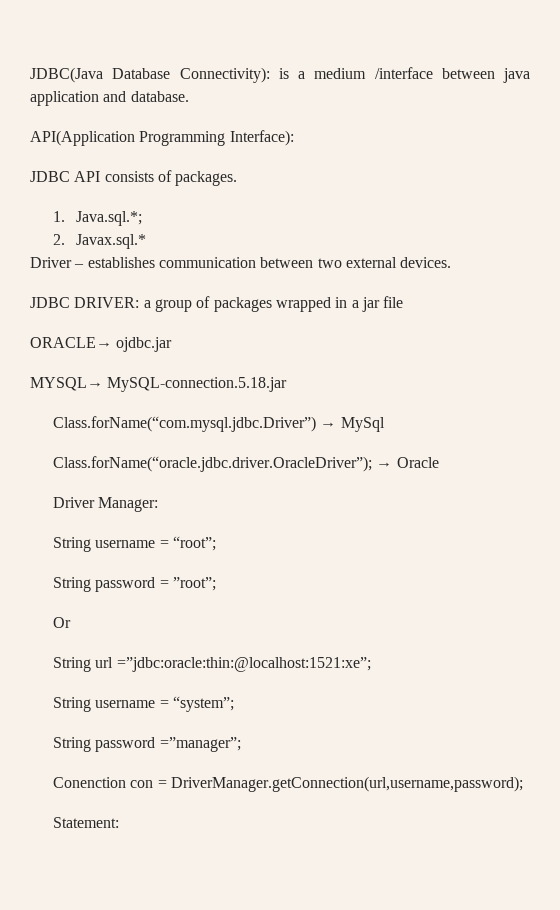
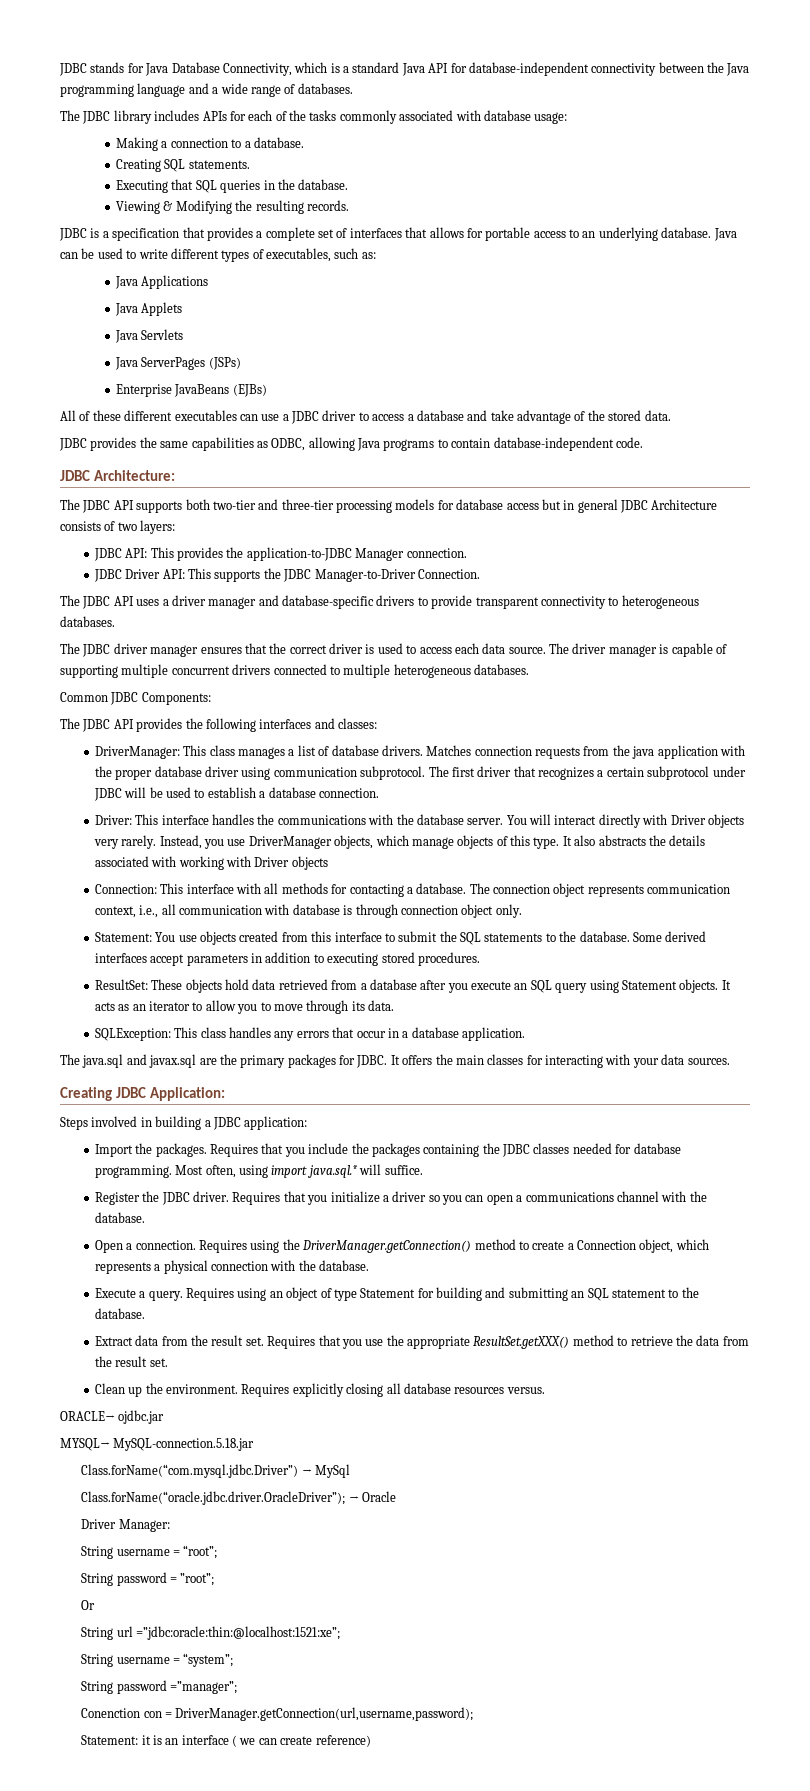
- JDBC(Java Database Connectivity): is a medium /interface between java application and database.
- API(Application Programming Interface):
- JDBC API consists of packages.
- 1. Java.sql.*;
- 2. Javax.sql.*
- Driver – establishes communication between two external devices.
- JDBC DRIVER: a group of packages wrapped in a jar file
+ JDBC stands for Java Database Connectivity, which is a standard Java API for database-independent connectivity between the Java programming language and a wide range of databases.
+ The JDBC library includes APIs for each of the tasks commonly associated with database usage:
+ Making a connection to a database.
+ Creating SQL statements.
+ Executing that SQL queries in the database.
+ Viewing & Modifying the resulting records.
+ JDBC is a specification that provides a complete set of interfaces that allows for portable access to an underlying database. Java can be used to write different types of executables, such as:
+ Java Applications
+ Java Applets
+ Java Servlets
+ Java ServerPages (JSPs)
+ Enterprise JavaBeans (EJBs)
+ All of these different executables can use a JDBC driver to access a database and take advantage of the stored data.
+ JDBC provides the same capabilities as ODBC, allowing Java programs to contain database-independent code.
+ JDBC Architecture:
+ The JDBC API supports both two-tier and three-tier processing models for database access but in general JDBC Architecture consists of two layers:
+ JDBC API: This provides the application-to-JDBC Manager connection.
+ JDBC Driver API: This supports the JDBC Manager-to-Driver Connection.
+ The JDBC API uses a driver manager and database-specific drivers to provide transparent connectivity to heterogeneous databases.
+ The JDBC driver manager ensures that the correct driver is used to access each data source. The driver manager is capable of supporting multiple concurrent drivers connected to multiple heterogeneous databases.
+ Common JDBC Components:
+ The JDBC API provides the following interfaces and classes:
+ DriverManager: This class manages a list of database drivers. Matches connection requests from the java application with the proper database driver using communication subprotocol. The first driver that recognizes a certain subprotocol under JDBC will be used to establish a database connection.
+ Driver: This interface handles the communications with the database server. You will interact directly with Driver objects very rarely. Instead, you use DriverManager objects, which manage objects of this type. It also abstracts the details associated with working with Driver objects
+ Connection: This interface with all methods for contacting a database. The connection object represents communication context, i.e., all communication with database is through connection object only.
+ Statement: You use objects created from this interface to submit the SQL statements to the database. Some derived interfaces accept parameters in addition to executing stored procedures.
+ ResultSet: These objects hold data retrieved from a database after you execute an SQL query using Statement objects. It acts as an iterator to allow you to move through its data.
+ SQLException: This class handles any errors that occur in a database application.
+ The java.sql and javax.sql are the primary packages for JDBC. It offers the main classes for interacting with your data sources.
+ Creating JDBC Application:
+ Steps involved in building a JDBC application:
+ Import the packages. Requires that you include the packages containing the JDBC classes needed for database programming. Most often, using import java.sql.* will suffice.
+ Register the JDBC driver. Requires that you initialize a driver so you can open a communications channel with the database.
+ Open a connection. Requires using the DriverManager.getConnection() method to create a Connection object, which represents a physical connection with the database.
+ Execute a query. Requires using an object of type Statement for building and submitting an SQL statement to the database.
+ Extract data from the result set. Requires that you use the appropriate ResultSet.getXXX() method to retrieve the data from the result set.
+ Clean up the environment. Requires explicitly closing all database resources versus.
- Statement:
+ Statement: it is an interface ( we can create reference)

